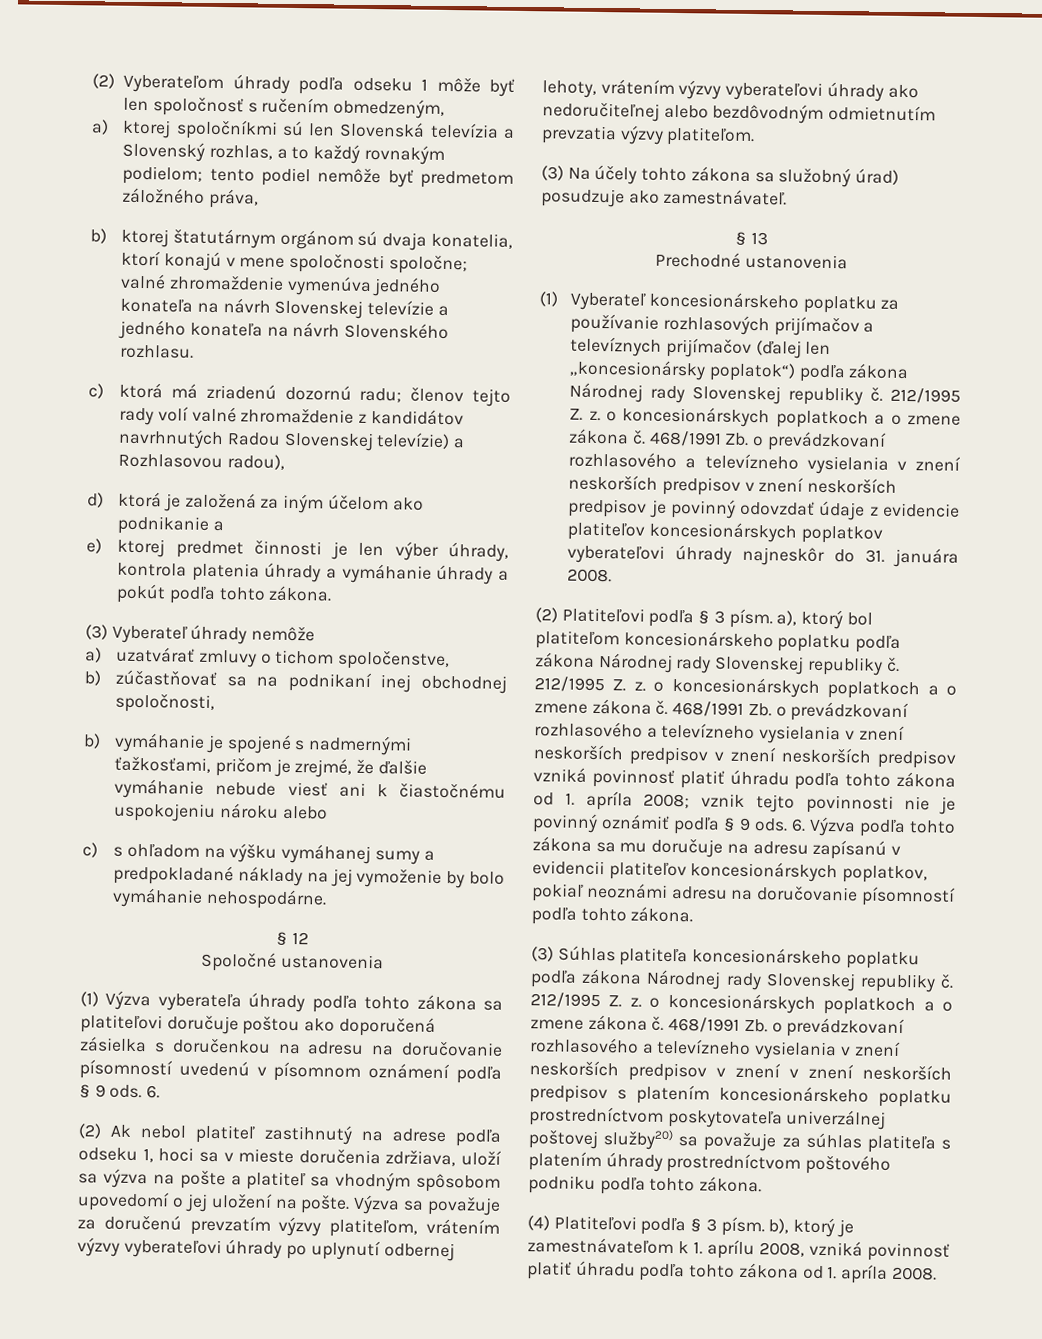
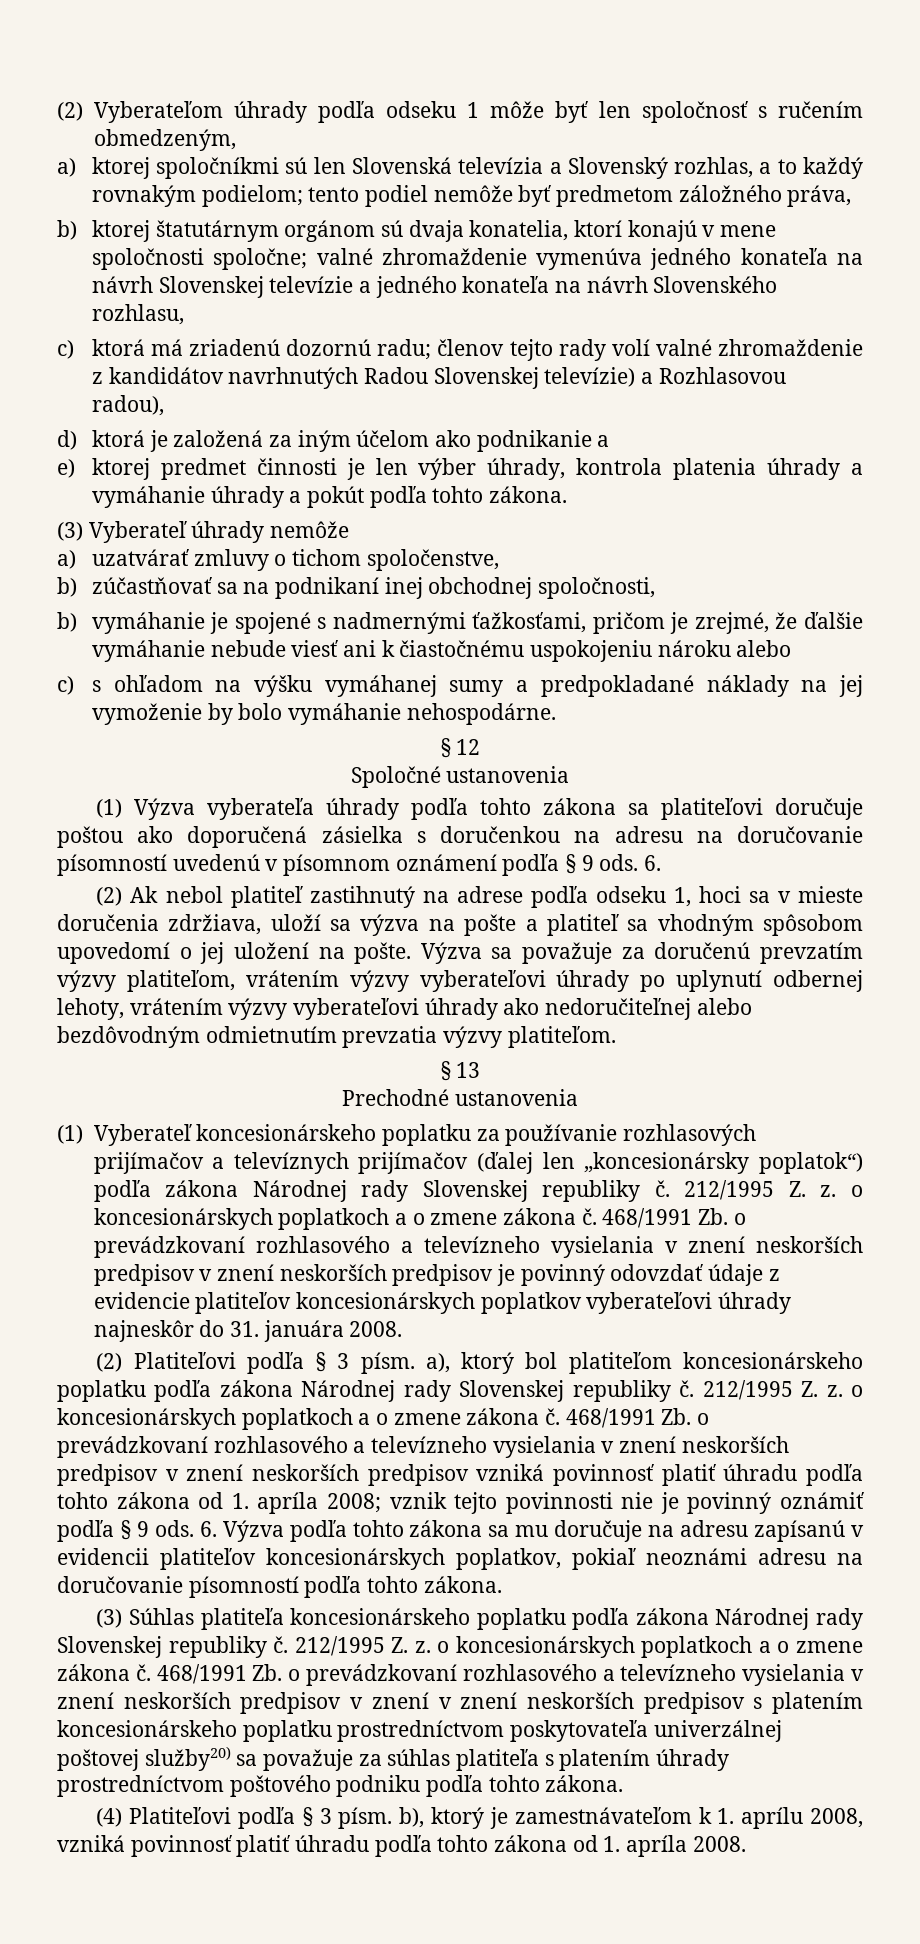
- b) ktorej štatutárnym orgánom sú dvaja konatelia, ktorí konajú v mene spoločnosti spoločne; valné zhromaždenie vymenúva jedného konateľa na návrh Slovenskej televízie a jedného konateľa na návrh Slovenského rozhlasu.
+ b) ktorej štatutárnym orgánom sú dvaja konatelia, ktorí konajú v mene spoločnosti spoločne; valné zhromaždenie vymenúva jedného konateľa na návrh Slovenskej televízie a jedného konateľa na návrh Slovenského rozhlasu,
- (3) Na účely tohto zákona sa služobný úrad) posudzuje ako zamestnávateľ.

